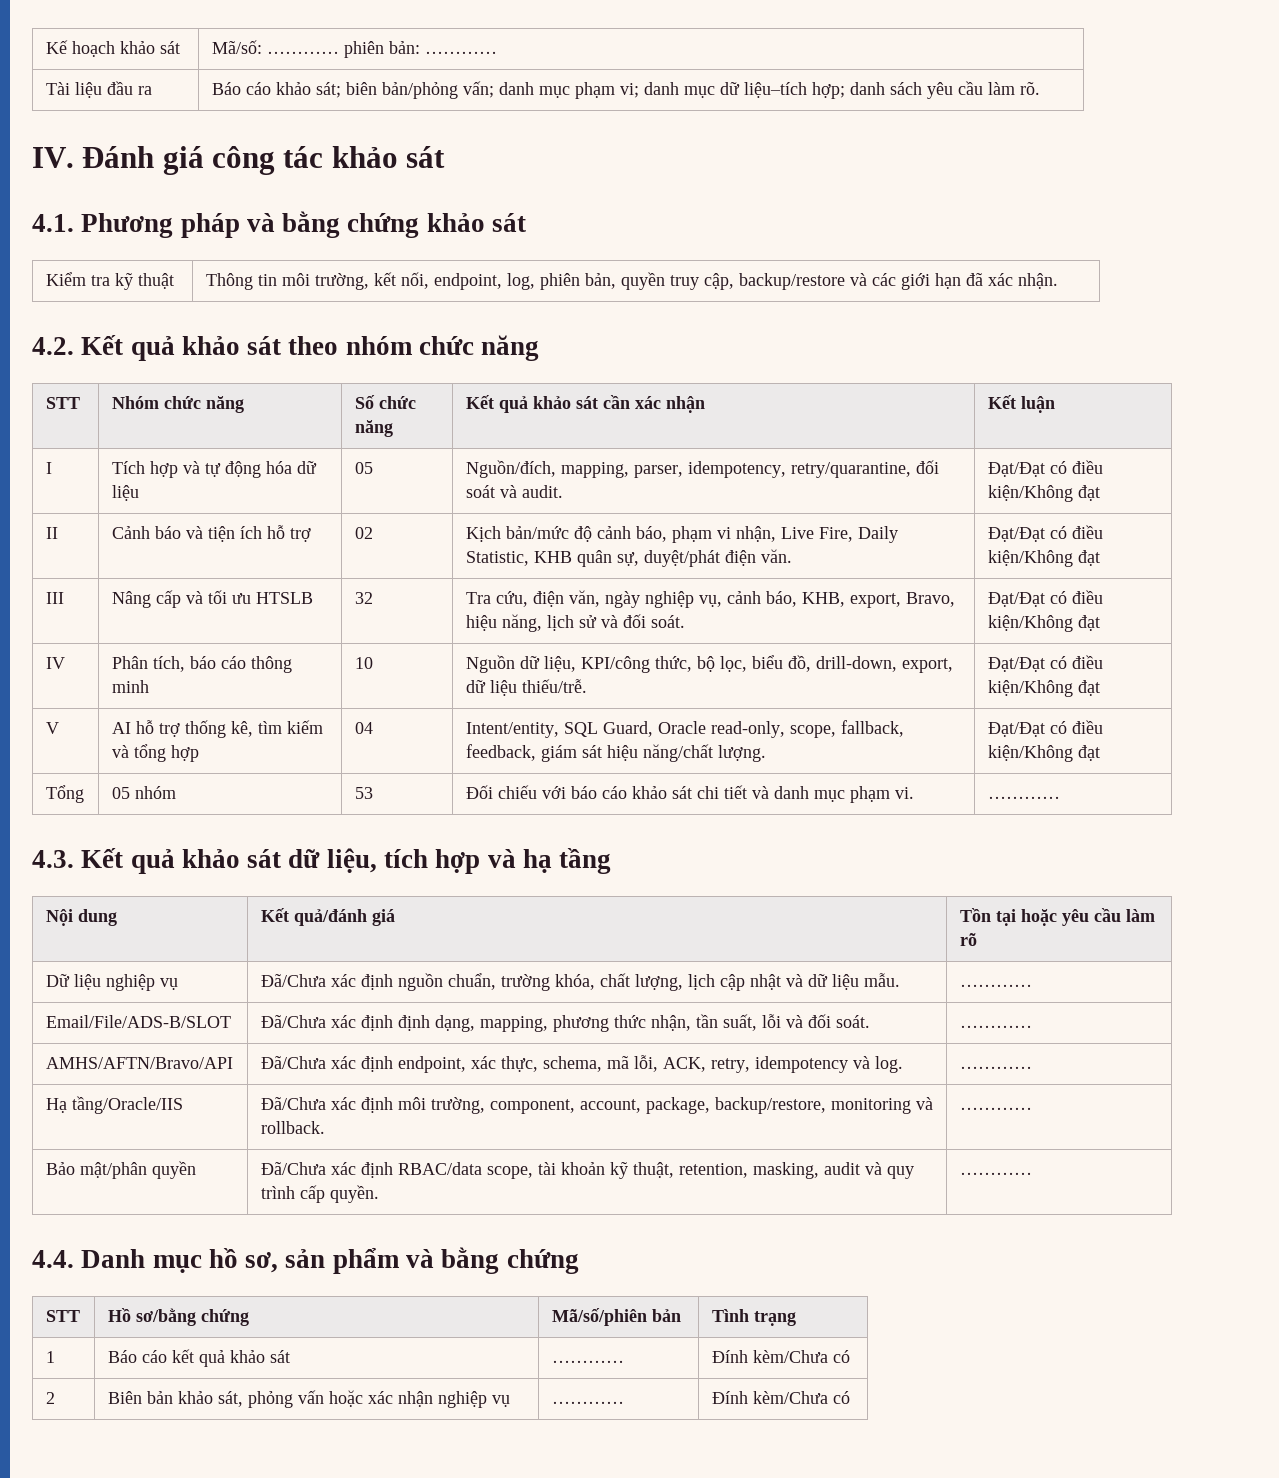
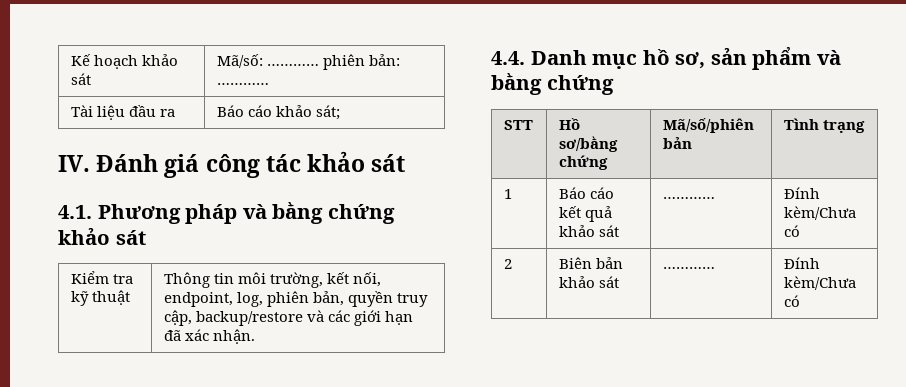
- Tài liệu đầu ra | Báo cáo khảo sát; biên bản/phỏng vấn; danh mục phạm vi; danh mục dữ liệu–tích hợp; danh sách yêu cầu làm rõ.
+ Tài liệu đầu ra | Báo cáo khảo sát;
- 4.2. Kết quả khảo sát theo nhóm chức năng
- STT | Nhóm chức năng | Số chức năng | Kết quả khảo sát cần xác nhận | Kết luận
- I | Tích hợp và tự động hóa dữ liệu | 05 | Nguồn/đích, mapping, parser, idempotency, retry/quarantine, đối soát và audit. | Đạt/Đạt có điều kiện/Không đạt
- II | Cảnh báo và tiện ích hỗ trợ | 02 | Kịch bản/mức độ cảnh báo, phạm vi nhận, Live Fire, Daily Statistic, KHB quân sự, duyệt/phát điện văn. | Đạt/Đạt có điều kiện/Không đạt
- III | Nâng cấp và tối ưu HTSLB | 32 | Tra cứu, điện văn, ngày nghiệp vụ, cảnh báo, KHB, export, Bravo, hiệu năng, lịch sử và đối soát. | Đạt/Đạt có điều kiện/Không đạt
- IV | Phân tích, báo cáo thông minh | 10 | Nguồn dữ liệu, KPI/công thức, bộ lọc, biểu đồ, drill-down, export, dữ liệu thiếu/trễ. | Đạt/Đạt có điều kiện/Không đạt
- V | AI hỗ trợ thống kê, tìm kiếm và tổng hợp | 04 | Intent/entity, SQL Guard, Oracle read-only, scope, fallback, feedback, giám sát hiệu năng/chất lượng. | Đạt/Đạt có điều kiện/Không đạt
- Tổng | 05 nhóm | 53 | Đối chiếu với báo cáo khảo sát chi tiết và danh mục phạm vi. | …………
- 4.3. Kết quả khảo sát dữ liệu, tích hợp và hạ tầng
- Nội dung | Kết quả/đánh giá | Tồn tại hoặc yêu cầu làm rõ
- Dữ liệu nghiệp vụ | Đã/Chưa xác định nguồn chuẩn, trường khóa, chất lượng, lịch cập nhật và dữ liệu mẫu. | …………
- Email/File/ADS-B/SLOT | Đã/Chưa xác định định dạng, mapping, phương thức nhận, tần suất, lỗi và đối soát. | …………
- AMHS/AFTN/Bravo/API | Đã/Chưa xác định endpoint, xác thực, schema, mã lỗi, ACK, retry, idempotency và log. | …………
- Hạ tầng/Oracle/IIS | Đã/Chưa xác định môi trường, component, account, package, backup/restore, monitoring và rollback. | …………
- Bảo mật/phân quyền | Đã/Chưa xác định RBAC/data scope, tài khoản kỹ thuật, retention, masking, audit và quy trình cấp quyền. | …………
- 2 | Biên bản khảo sát, phỏng vấn hoặc xác nhận nghiệp vụ | ………… | Đính kèm/Chưa có
+ 2 | Biên bản khảo sát | ………… | Đính kèm/Chưa có

